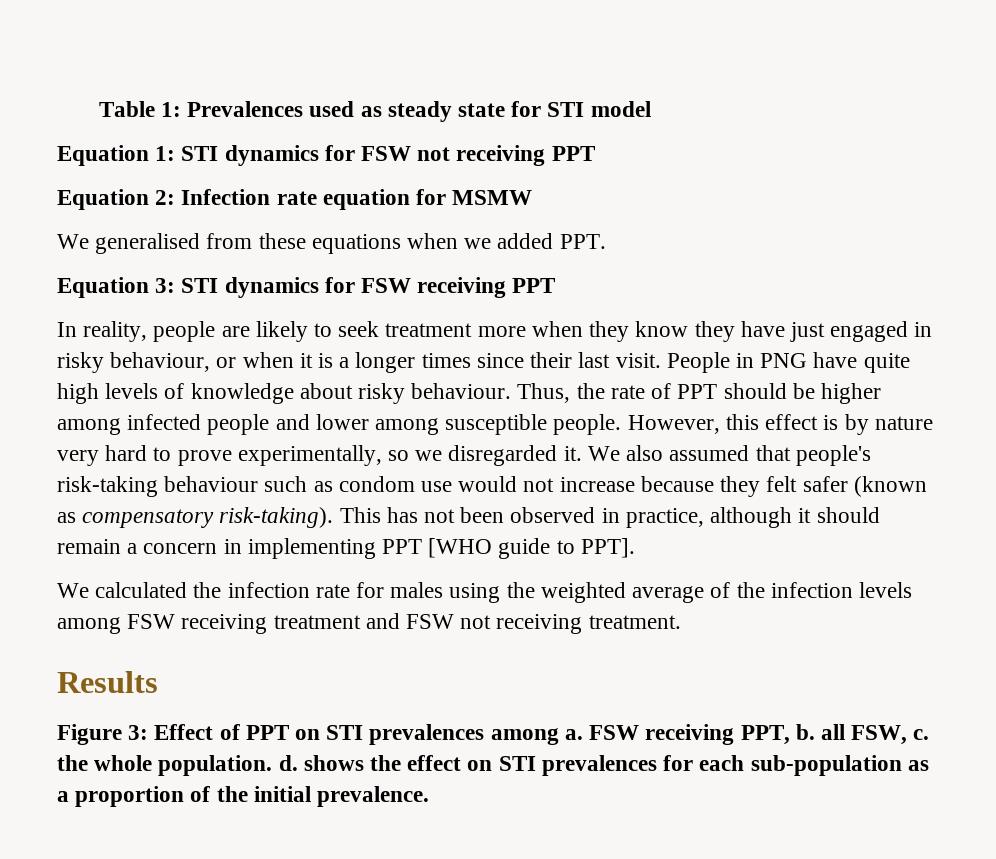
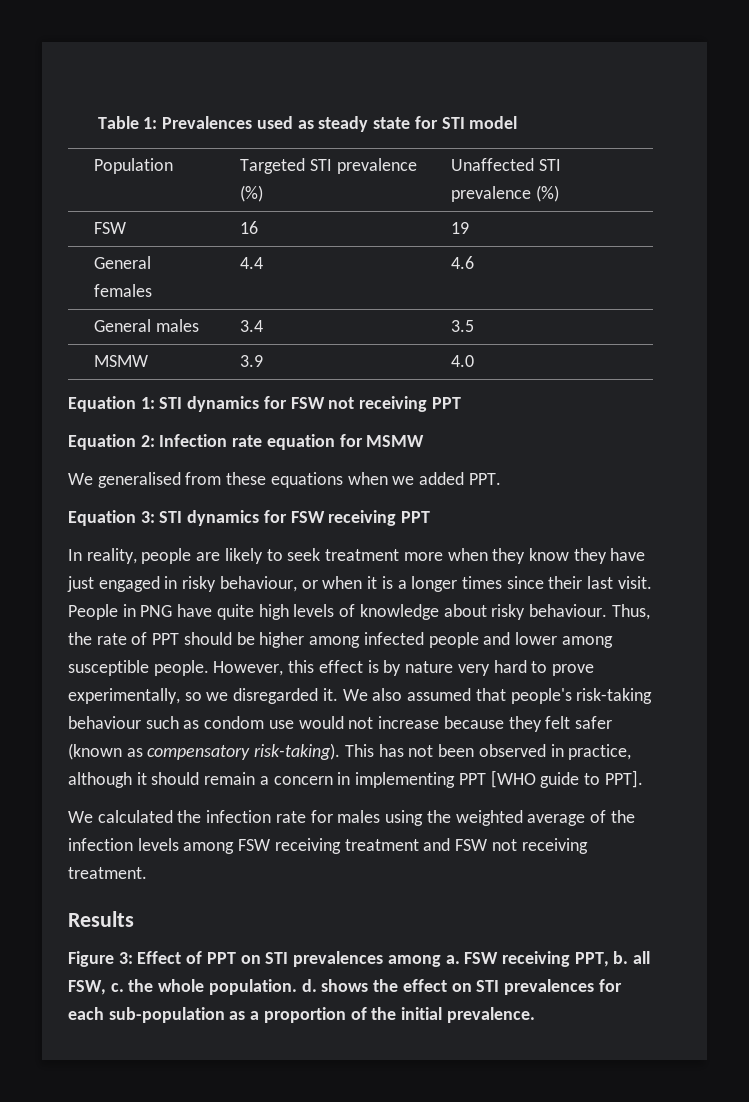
+ Population | Targeted STI prevalence (%) | Unaffected STI prevalence (%)
+ FSW | 16 | 19
+ General females | 4.4 | 4.6
+ General males | 3.4 | 3.5
+ MSMW | 3.9 | 4.0

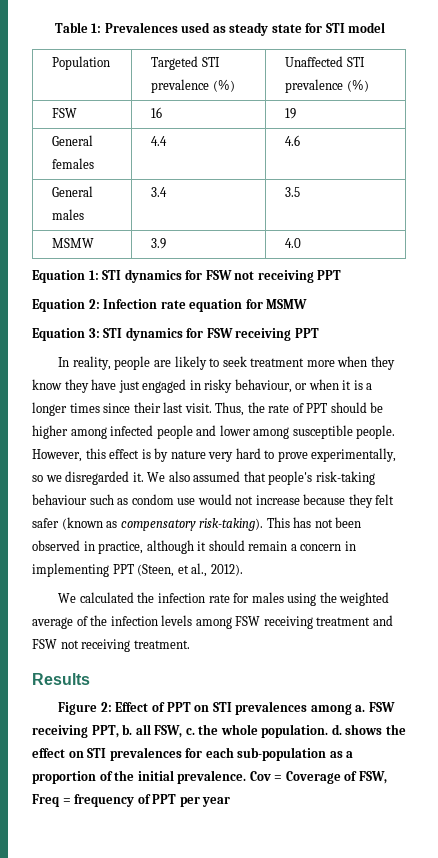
- We generalised from these equations when we added PPT.
- People in PNG have quite high levels of knowledge about risky behaviour.
- This has not been observed in practice, although it should remain a concern in implementing PPT [WHO guide to PPT].
+ This has not been observed in practice, although it should remain a concern in implementing PPT (Steen, et al., 2012).
- Figure 3: Effect of PPT on STI prevalences among a.
+ Figure 2: Effect of PPT on STI prevalences among a.
+ Cov = Coverage of FSW, Freq = frequency of PPT per year

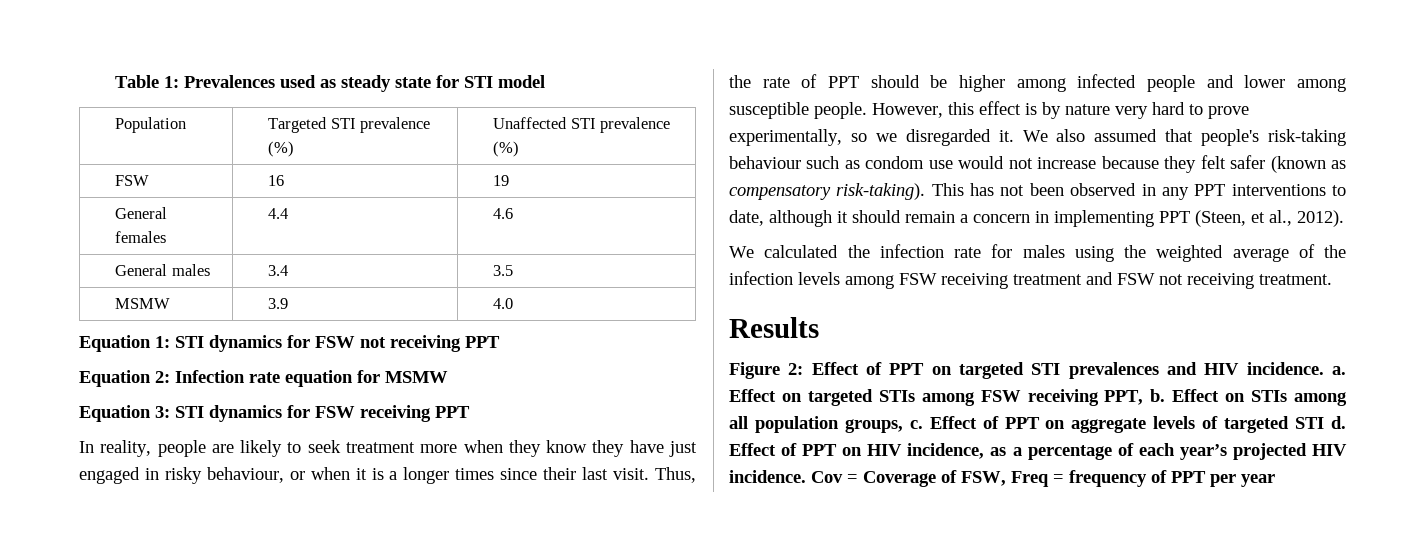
- This has not been observed in practice, although it should remain a concern in implementing PPT (Steen, et al., 2012).
+ This has not been observed in any PPT interventions to date, although it should remain a concern in implementing PPT (Steen, et al., 2012).
- Figure 2: Effect of PPT on STI prevalences among a. FSW receiving PPT, b. all FSW, c. the whole population. d. shows the effect on STI prevalences for each sub-population as a proportion of the initial prevalence.
+ Figure 2: Effect of PPT on targeted STI prevalences and HIV incidence. a. Effect on targeted STIs among FSW receiving PPT, b. Effect on STIs among all population groups, c. Effect of PPT on aggregate levels of targeted STI d. Effect of PPT on HIV incidence, as a percentage of each year’s projected HIV incidence.

